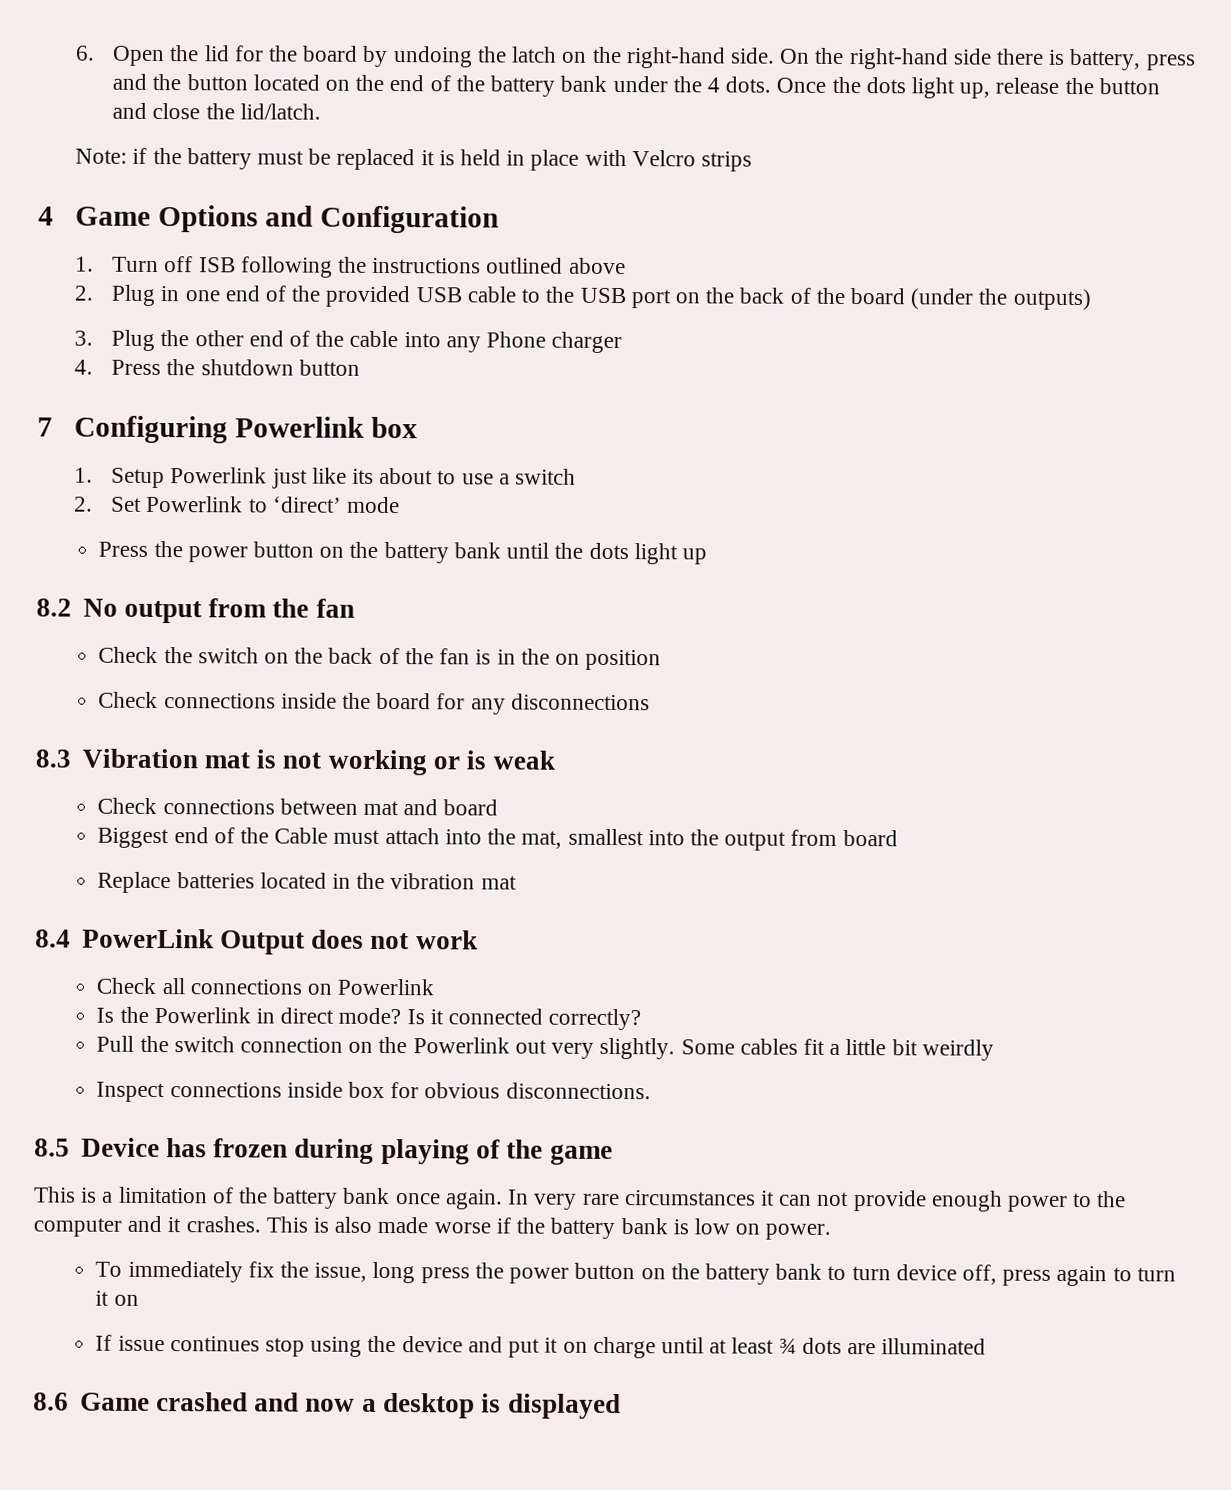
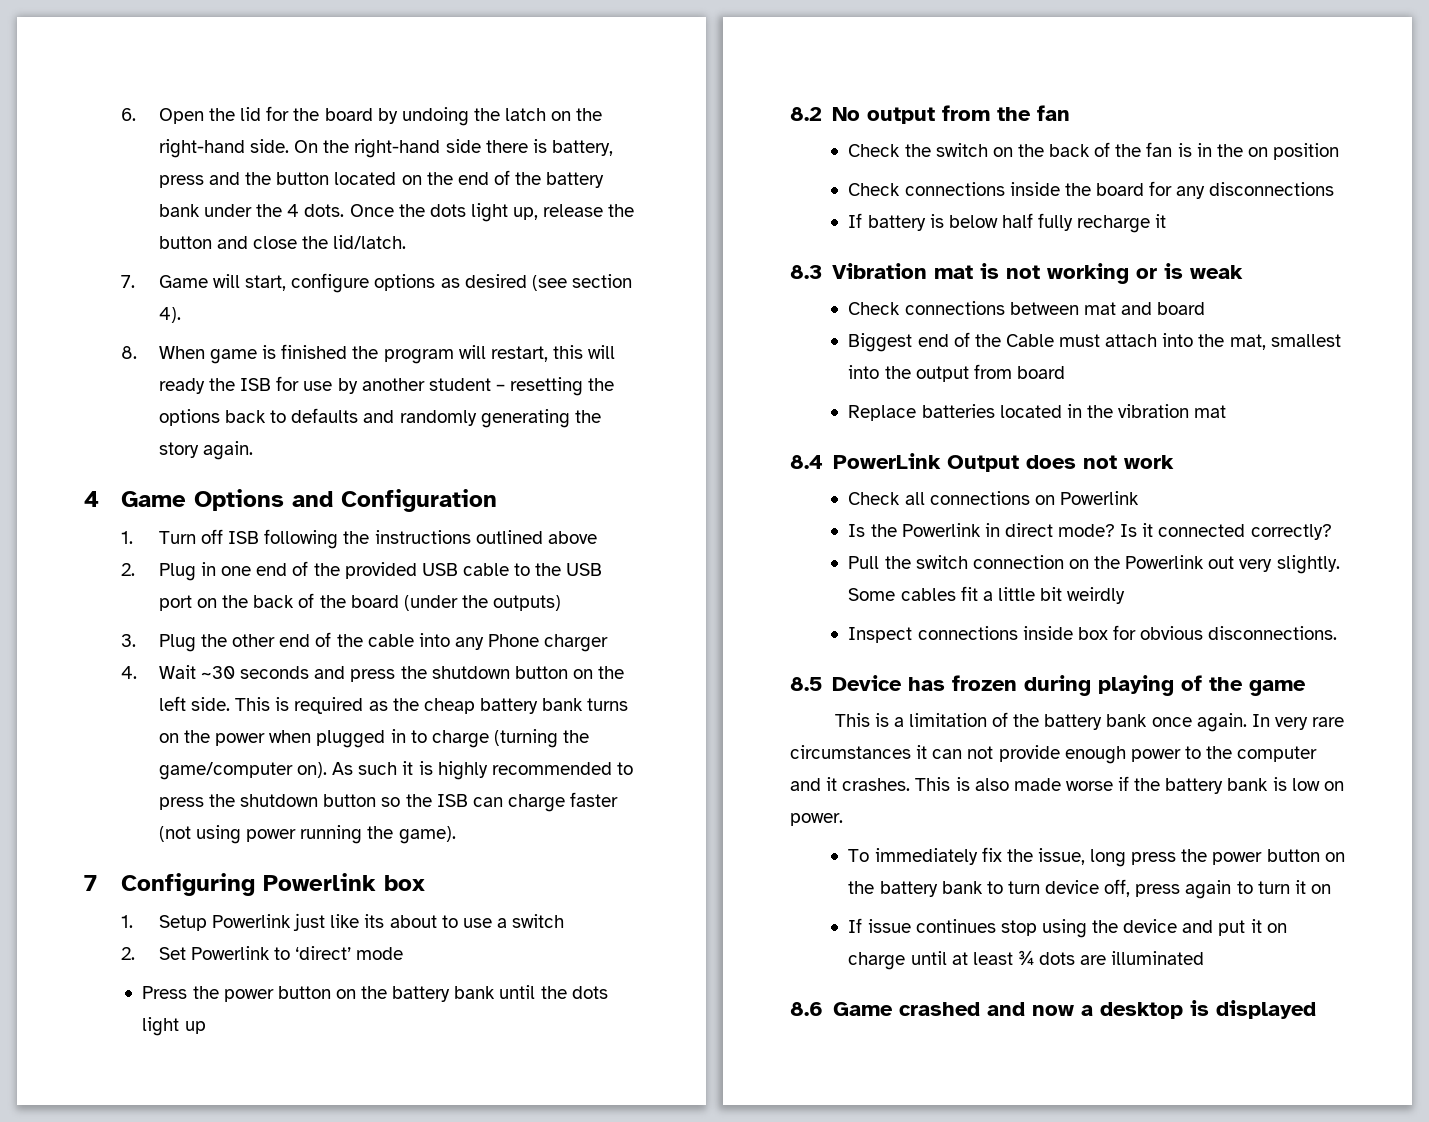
- Note: if the battery must be replaced it is held in place with Velcro strips
+ 7. Game will start, configure options as desired (see section 4).
+ 8. When game is finished the program will restart, this will ready the ISB for use by another student – resetting the options back to defaults and randomly generating the story again.
- 4. Press the shutdown button
+ 4. Wait ~30 seconds and press the shutdown button on the left side. This is required as the cheap battery bank turns on the power when plugged in to charge (turning the game/computer on). As such it is highly recommended to press the shutdown button so the ISB can charge faster (not using power running the game).
+ If battery is below half fully recharge it

